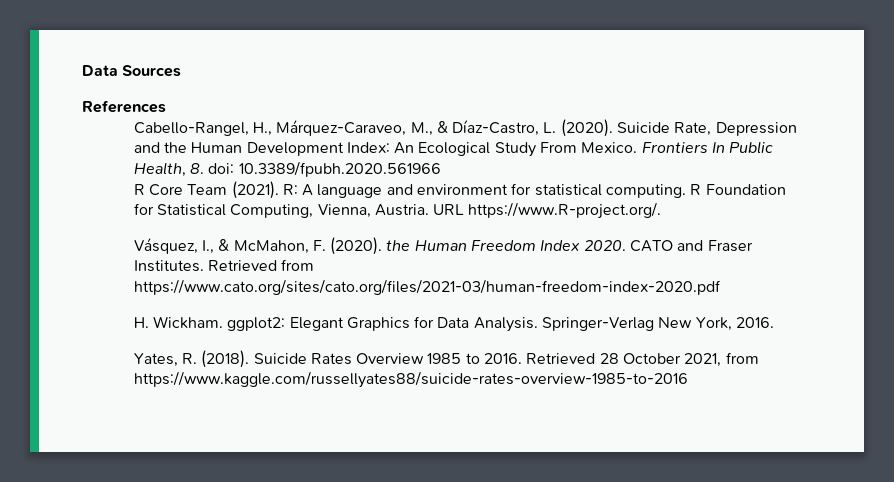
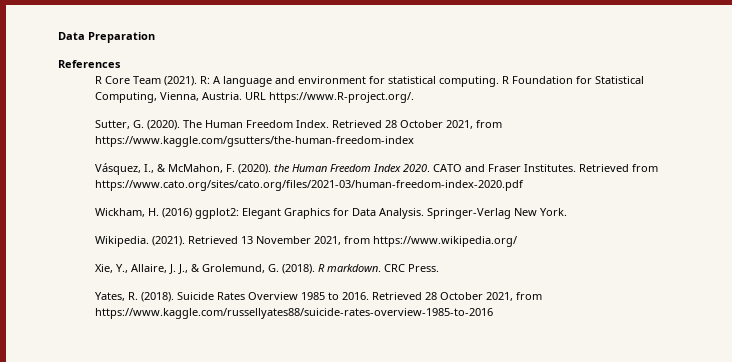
- Data Sources
+ Data Preparation
- Cabello-Rangel, H., Márquez-Caraveo, M., & Díaz-Castro, L. (2020). Suicide Rate, Depression and the Human Development Index: An Ecological Study From Mexico. Frontiers In Public Health, 8. doi: 10.3389/fpubh.2020.561966
+ Sutter, G. (2020). The Human Freedom Index. Retrieved 28 October 2021, from https://www.kaggle.com/gsutters/the-human-freedom-index
- H. Wickham. ggplot2: Elegant Graphics for Data Analysis.
+ Wickham, H. (2016) ggplot2: Elegant Graphics for Data Analysis.
- Springer-Verlag New York, 2016.
+ Springer-Verlag New York.
+ Wikipedia. (2021). Retrieved 13 November 2021, from https://www.wikipedia.org/
+ Xie, Y., Allaire, J. J., & Grolemund, G. (2018). R markdown. CRC Press.

